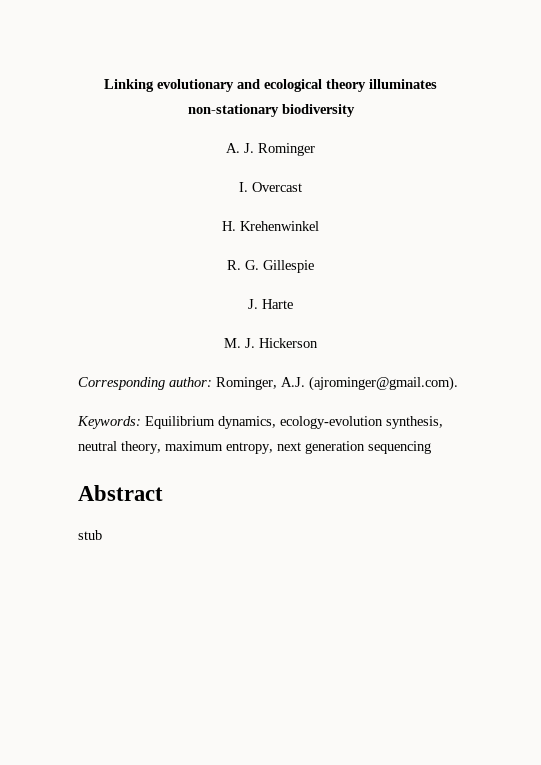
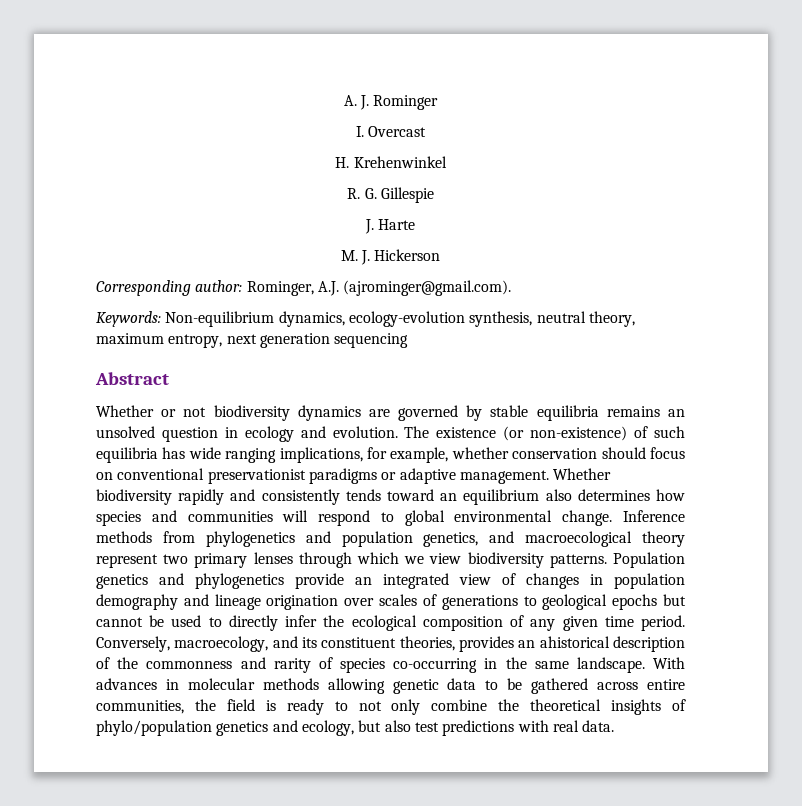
- Linking evolutionary and ecological theory illuminates non-stationary biodiversity
- Keywords: Equilibrium dynamics, ecology-evolution synthesis, neutral theory, maximum entropy, next generation sequencing
+ Keywords: Non-equilibrium dynamics, ecology-evolution synthesis, neutral theory, maximum entropy, next generation sequencing
- stub
+ Whether or not biodiversity dynamics are governed by stable equilibria remains an unsolved question in ecology and evolution. The existence (or non-existence) of such equilibria has wide ranging implications, for example, whether conservation should focus on conventional preservationist paradigms or adaptive management. Whether biodiversity rapidly and consistently tends toward an equilibrium also determines how species and communities will respond to global environmental change. Inference methods from phylogenetics and population genetics, and macroecological theory represent two primary lenses through which we view biodiversity patterns. Population genetics and phylogenetics provide an integrated view of changes in population demography and lineage origination over scales of generations to geological epochs but cannot be used to directly infer the ecological composition of any given time period. Conversely, macroecology, and its constituent theories, provides an ahistorical description of the commonness and rarity of species co-occurring in the same landscape. With advances in molecular methods allowing genetic data to be gathered across entire communities, the field is ready to not only combine the theoretical insights of phylo/population genetics and ecology, but also test predictions with real data.

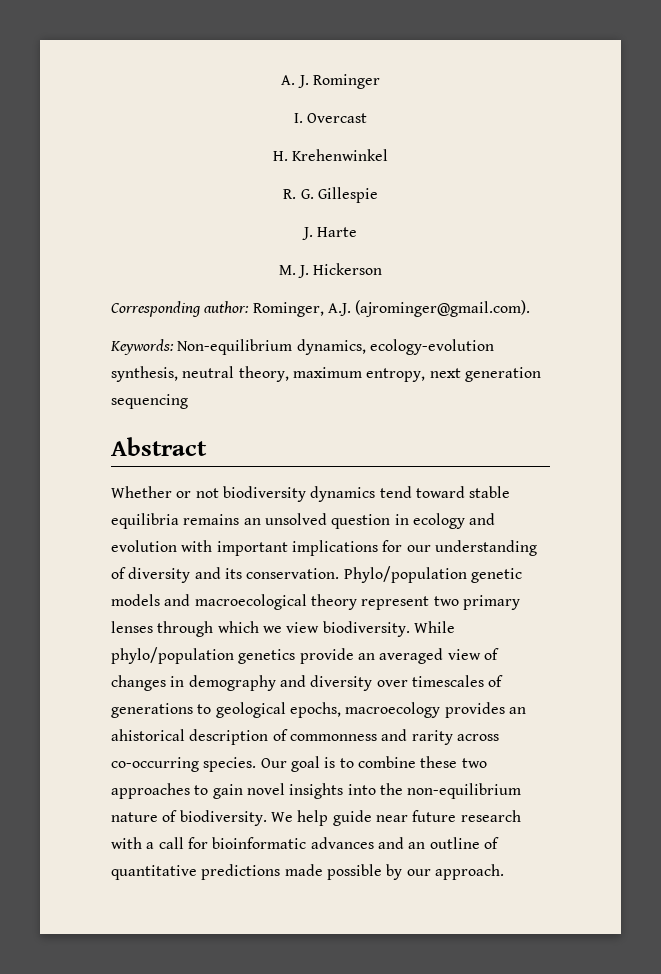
- Whether or not biodiversity dynamics are governed by stable equilibria remains an unsolved question in ecology and evolution. The existence (or non-existence) of such equilibria has wide ranging implications, for example, whether conservation should focus on conventional preservationist paradigms or adaptive management. Whether biodiversity rapidly and consistently tends toward an equilibrium also determines how species and communities will respond to global environmental change. Inference methods from phylogenetics and population genetics, and macroecological theory represent two primary lenses through which we view biodiversity patterns. Population genetics and phylogenetics provide an integrated view of changes in population demography and lineage origination over scales of generations to geological epochs but cannot be used to directly infer the ecological composition of any given time period. Conversely, macroecology, and its constituent theories, provides an ahistorical description of the commonness and rarity of species co-occurring in the same landscape. With advances in molecular methods allowing genetic data to be gathered across entire communities, the field is ready to not only combine the theoretical insights of phylo/population genetics and ecology, but also test predictions with real data.
+ Whether or not biodiversity dynamics tend toward stable equilibria remains an unsolved question in ecology and evolution with important implications for our understanding of diversity and its conservation. Phylo/population genetic models and macroecological theory represent two primary lenses through which we view biodiversity. While phylo/population genetics provide an averaged view of changes in demography and diversity over timescales of generations to geological epochs, macroecology provides an ahistorical description of commonness and rarity across co-occurring species. Our goal is to combine these two approaches to gain novel insights into the non-equilibrium nature of biodiversity. We help guide near future research with a call for bioinformatic advances and an outline of quantitative predictions made possible by our approach.

